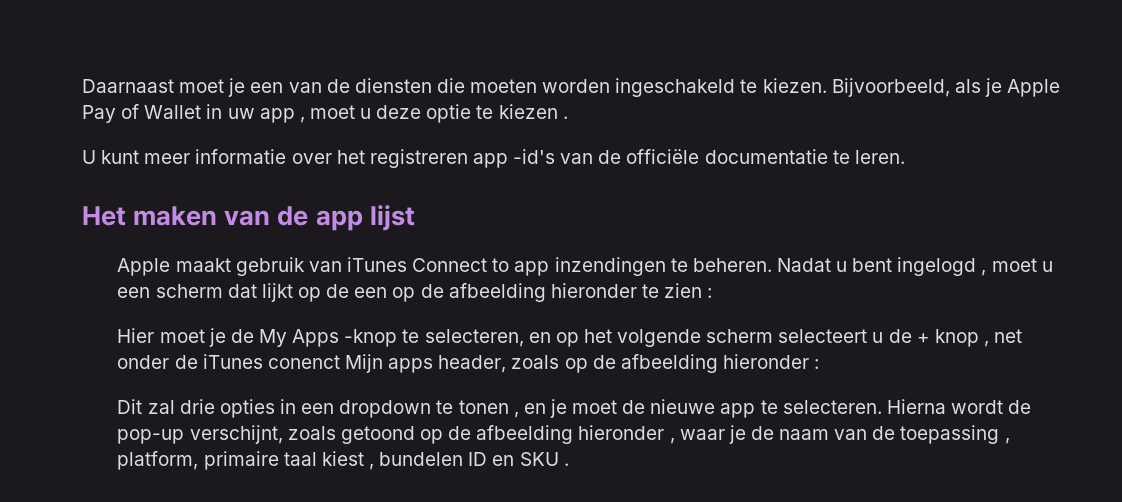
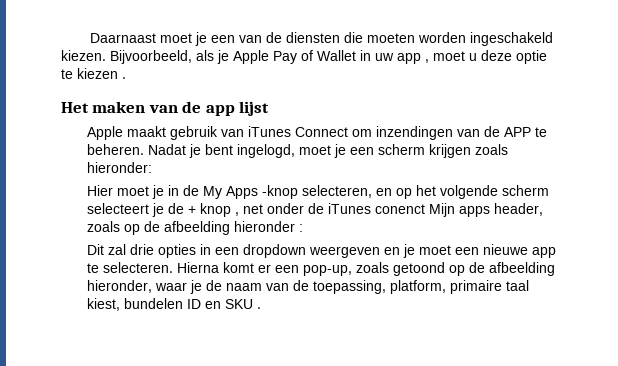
- Daarnaast moet je een van de diensten die moeten worden ingeschakeld te kiezen.
+ Daarnaast moet je een van de diensten die moeten worden ingeschakeld kiezen.
- U kunt meer informatie over het registreren app -id's van de officiële documentatie te leren.
- Apple maakt gebruik van iTunes Connect to app inzendingen te beheren. Nadat u bent ingelogd , moet u een scherm dat lijkt op de een op de afbeelding hieronder te zien :
+ Apple maakt gebruik van iTunes Connect om inzendingen van de APP te beheren. Nadat je bent ingelogd, moet je een scherm krijgen zoals hieronder:
- Hier moet je de My Apps -knop te selecteren, en op het volgende scherm selecteert u de + knop , net onder de iTunes conenct Mijn apps header, zoals op de afbeelding hieronder :
+ Hier moet je in de My Apps -knop selecteren, en op het volgende scherm selecteert je de + knop , net onder de iTunes conenct Mijn apps header, zoals op de afbeelding hieronder :
- Dit zal drie opties in een dropdown te tonen , en je moet de nieuwe app te selecteren.
+ Dit zal drie opties in een dropdown weergeven en je moet een nieuwe app te selecteren.
- Hierna wordt de pop-up verschijnt, zoals getoond op de afbeelding hieronder , waar je de naam van de toepassing , platform, primaire taal kiest , bundelen ID en SKU .
+ Hierna komt er een pop-up, zoals getoond op de afbeelding hieronder, waar je de naam van de toepassing, platform, primaire taal kiest, bundelen ID en SKU .

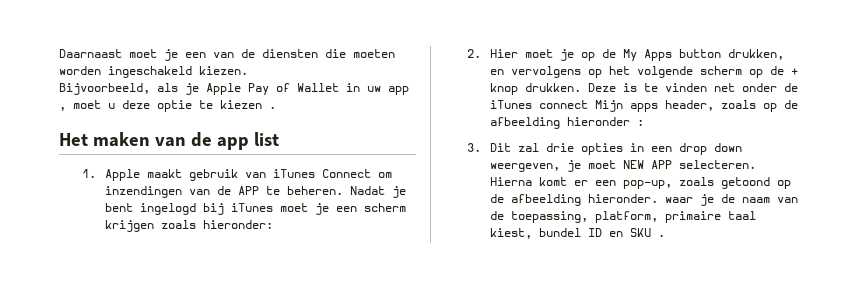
- Daarnaast moet je een van de diensten die moeten worden ingeschakeld kiezen. Bijvoorbeeld, als je Apple Pay of Wallet in uw app , moet u deze optie te kiezen .
+ Daarnaast moet je een van de diensten die moeten worden ingeschakeld kiezen.
+ Bijvoorbeeld, als je Apple Pay of Wallet in uw app , moet u deze optie te kiezen .
- Het maken van de app lijst
- Apple maakt gebruik van iTunes Connect om inzendingen van de APP te beheren.
+ Het maken van de app list
+ 1. Apple maakt gebruik van iTunes Connect om inzendingen van de APP te beheren.
- Nadat je bent ingelogd, moet je een scherm krijgen zoals hieronder:
+ Nadat je bent ingelogd bij iTunes moet je een scherm krijgen zoals hieronder:
- Hier moet je in de My Apps -knop selecteren, en op het volgende scherm selecteert je de + knop , net onder de iTunes conenct Mijn apps header, zoals op de afbeelding hieronder :
+ 2. Hier moet je op de My Apps button drukken, en vervolgens op het volgende scherm op de + knop drukken. Deze is te vinden net onder de iTunes connect Mijn apps header, zoals op de afbeelding hieronder :
- Dit zal drie opties in een dropdown weergeven en je moet een nieuwe app te selecteren.
+ 3. Dit zal drie opties in een drop down weergeven, je moet NEW APP selecteren.
- Hierna komt er een pop-up, zoals getoond op de afbeelding hieronder, waar je de naam van de toepassing, platform, primaire taal kiest, bundelen ID en SKU .
+ Hierna komt er een pop-up, zoals getoond op de afbeelding hieronder. waar je de naam van de toepassing, platform, primaire taal kiest, bundel ID en SKU .

